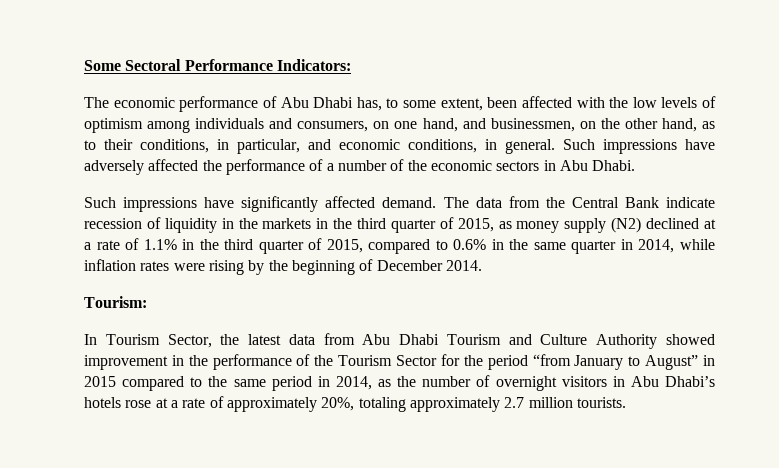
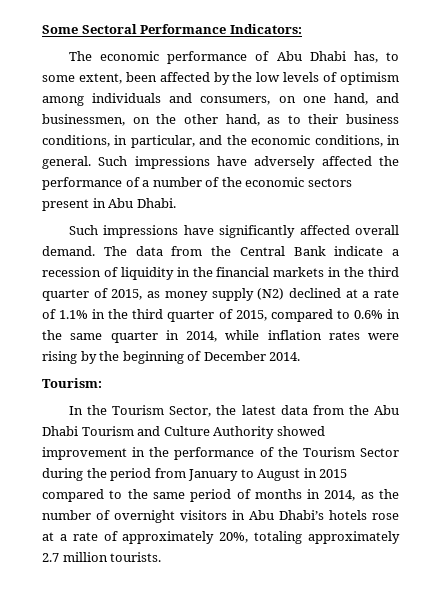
- The economic performance of Abu Dhabi has, to some extent, been affected with the low levels of optimism among individuals and consumers, on one hand, and businessmen, on the other hand, as to their conditions, in particular, and economic conditions, in general.
+ The economic performance of Abu Dhabi has, to some extent, been affected by the low levels of optimism among individuals and consumers, on one hand, and businessmen, on the other hand, as to their business conditions, in particular, and the economic conditions, in general.
- Such impressions have adversely affected the performance of a number of the economic sectors in Abu Dhabi.
+ Such impressions have adversely affected the performance of a number of the economic sectors present in Abu Dhabi.
- Such impressions have significantly affected demand.
+ Such impressions have significantly affected overall demand.
- The data from the Central Bank indicate recession of liquidity in the markets in the third quarter of 2015, as money supply (N2) declined at a rate of 1.1% in the third quarter of 2015, compared to 0.6% in the same quarter in 2014, while inflation rates were rising by the beginning of December 2014.
+ The data from the Central Bank indicate a recession of liquidity in the financial markets in the third quarter of 2015, as money supply (N2) declined at a rate of 1.1% in the third quarter of 2015, compared to 0.6% in the same quarter in 2014, while inflation rates were rising by the beginning of December 2014.
- In Tourism Sector, the latest data from Abu Dhabi Tourism and Culture Authority showed improvement in the performance of the Tourism Sector for the period “from January to August” in 2015 compared to the same period in 2014, as the number of overnight visitors in Abu Dhabi’s hotels rose at a rate of approximately 20%, totaling approximately 2.7 million tourists.
+ In the Tourism Sector, the latest data from the Abu Dhabi Tourism and Culture Authority showed improvement in the performance of the Tourism Sector during the period from January to August in 2015 compared to the same period of months in 2014, as the number of overnight visitors in Abu Dhabi’s hotels rose at a rate of approximately 20%, totaling approximately 2.7 million tourists.

